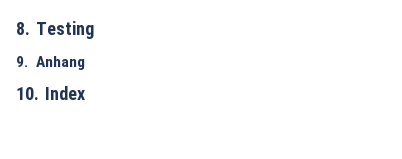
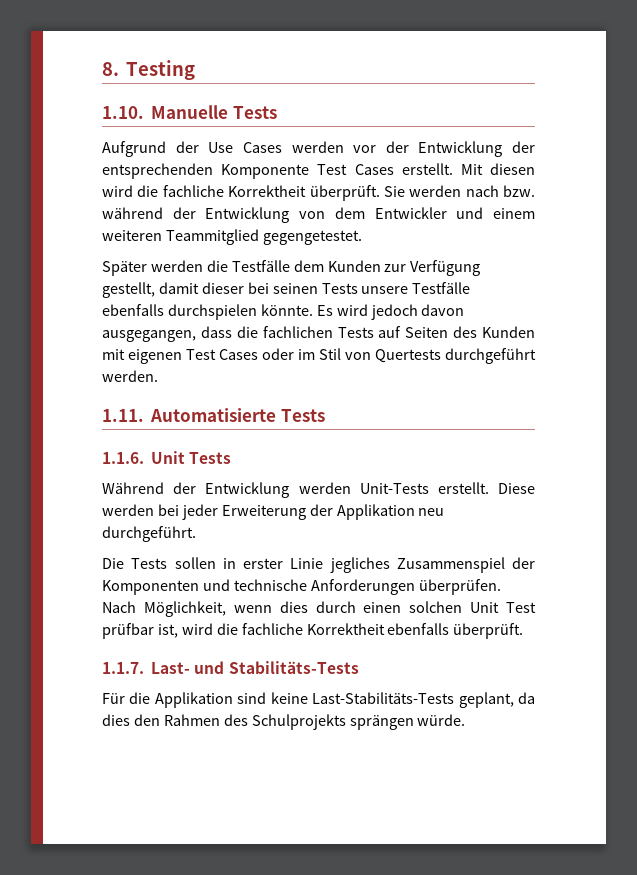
- 9. Anhang
- 10. Index
+ 1.10. Manuelle Tests
+ Aufgrund der Use Cases werden vor der Entwicklung der entsprechenden Komponente Test Cases erstellt. Mit diesen wird die fachliche Korrektheit überprüft. Sie werden nach bzw. während der Entwicklung von dem Entwickler und einem weiteren Teammitglied gegengetestet.
+ Später werden die Testfälle dem Kunden zur Verfügung gestellt, damit dieser bei seinen Tests unsere Testfälle ebenfalls durchspielen könnte. Es wird jedoch davon ausgegangen, dass die fachlichen Tests auf Seiten des Kunden mit eigenen Test Cases oder im Stil von Quertests durchgeführt werden.
+ 1.11. Automatisierte Tests
+ 1.1.6. Unit Tests
+ Während der Entwicklung werden Unit-Tests erstellt. Diese werden bei jeder Erweiterung der Applikation neu durchgeführt.
+ Die Tests sollen in erster Linie jegliches Zusammenspiel der Komponenten und technische Anforderungen überprüfen. Nach Möglichkeit, wenn dies durch einen solchen Unit Test prüfbar ist, wird die fachliche Korrektheit ebenfalls überprüft.
+ 1.1.7. Last- und Stabilitäts-Tests
+ Für die Applikation sind keine Last-Stabilitäts-Tests geplant, da dies den Rahmen des Schulprojekts sprängen würde.

